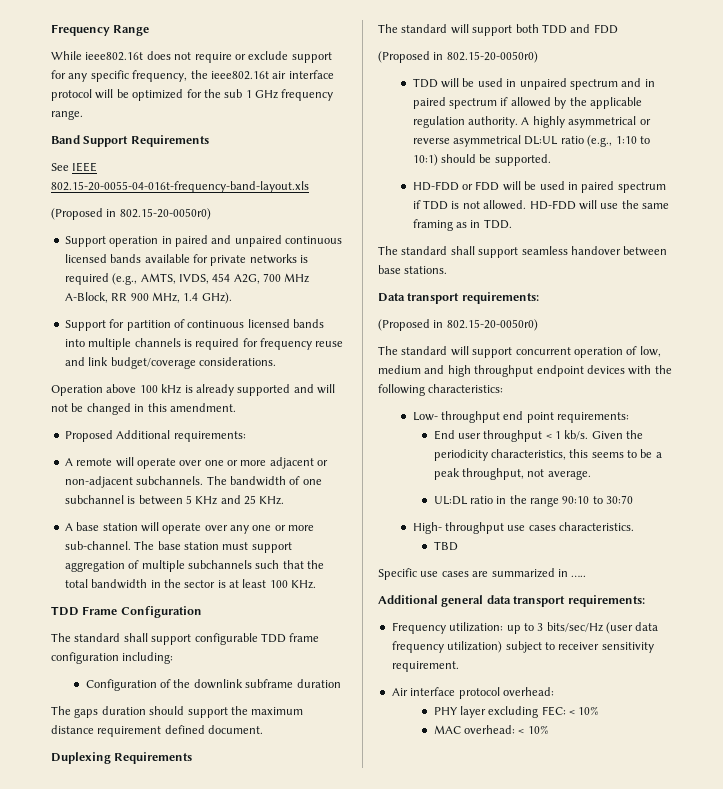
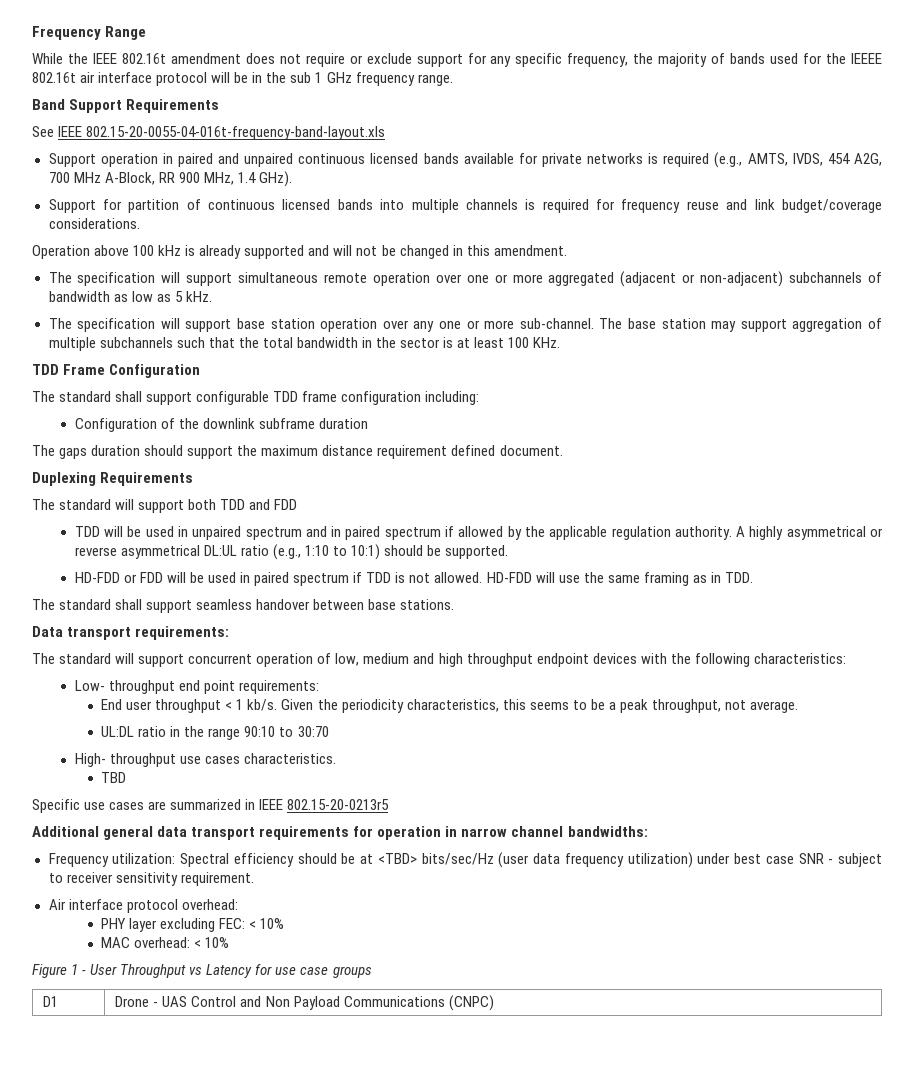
- While ieee802.16t does not require or exclude support for any specific frequency, the ieee802.16t air interface protocol will be optimized for the sub 1 GHz frequency range.
+ While the IEEE 802.16t amendment does not require or exclude support for any specific frequency, the majority of bands used for the IEEEE 802.16t air interface protocol will be in the sub 1 GHz frequency range.
  See IEEE 802.15-20-0055-04-016t-frequency-band-layout.xls
- (Proposed in 802.15-20-0050r0)
- Proposed Additional requirements:
- A remote will operate over one or more adjacent or non-adjacent subchannels. The bandwidth of one subchannel is between 5 KHz and 25 KHz.
- A base station will operate over any one or more sub-channel.
+ The specification will support simultaneous remote operation over one or more aggregated (adjacent or non-adjacent) subchannels of bandwidth as low as 5 kHz.
+ The specification will support base station operation over any one or more sub-channel.
- The base station must support aggregation of multiple subchannels such that the total bandwidth in the sector is at least 100 KHz.
+ The base station may support aggregation of multiple subchannels such that the total bandwidth in the sector is at least 100 KHz.
  The standard will support both TDD and FDD
- (Proposed in 802.15-20-0050r0)
  Data transport requirements:
- (Proposed in 802.15-20-0050r0)
- Specific use cases are summarized in …..
+ Specific use cases are summarized in IEEE 802.15-20-0213r5
- Additional general data transport requirements:
- Frequency utilization: up to 3 bits/sec/Hz (user data frequency utilization) subject to receiver sensitivity requirement.
+ Additional general data transport requirements for operation in narrow channel bandwidths:
+ Frequency utilization: Spectral efficiency should be at <TBD> bits/sec/Hz (user data frequency utilization) under best case SNR - subject to receiver sensitivity requirement.
+ Figure 1 - User Throughput vs Latency for use case groups
+ D1 | Drone - UAS Control and Non Payload Communications (CNPC)

